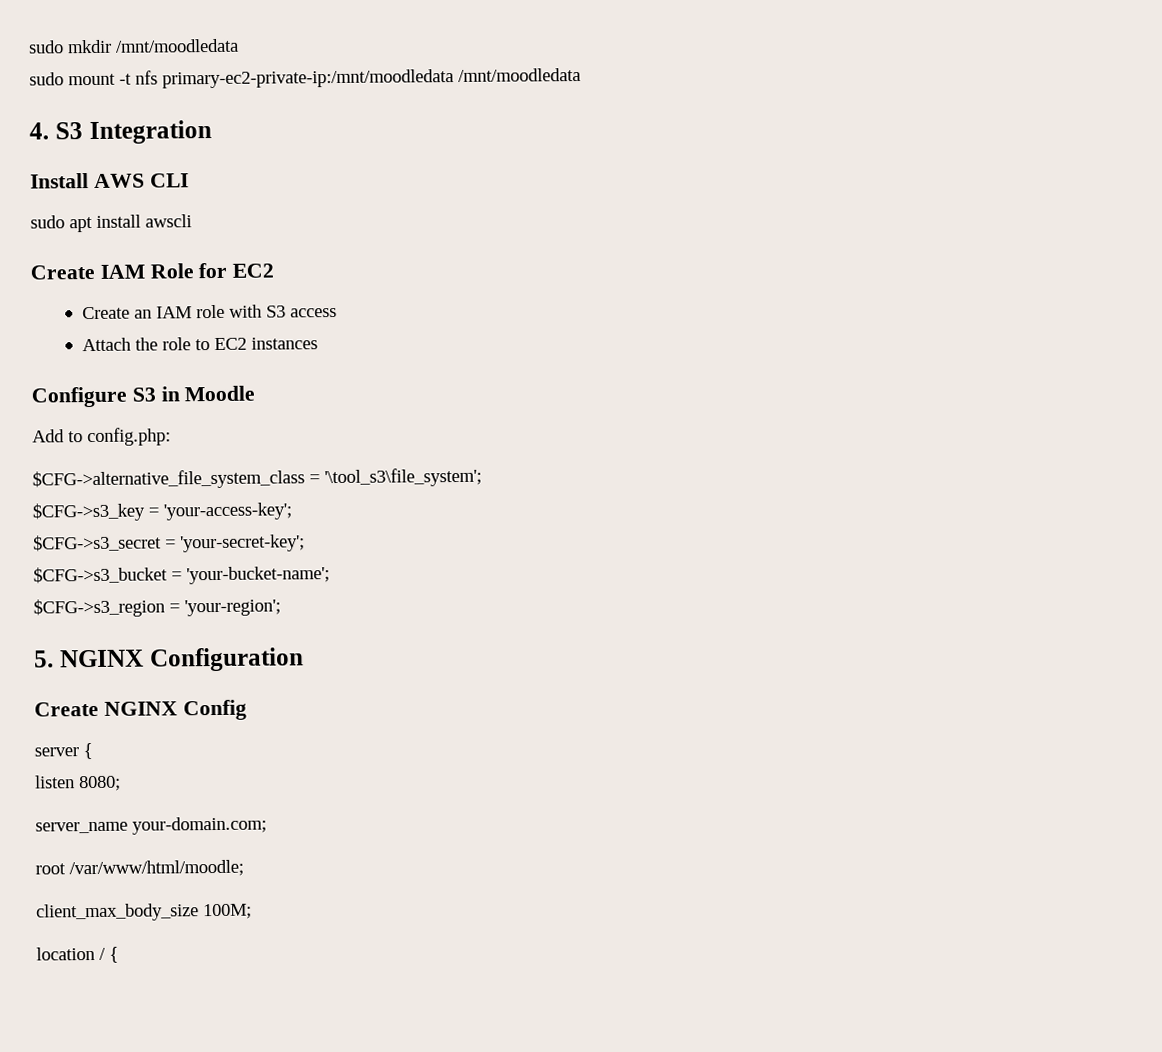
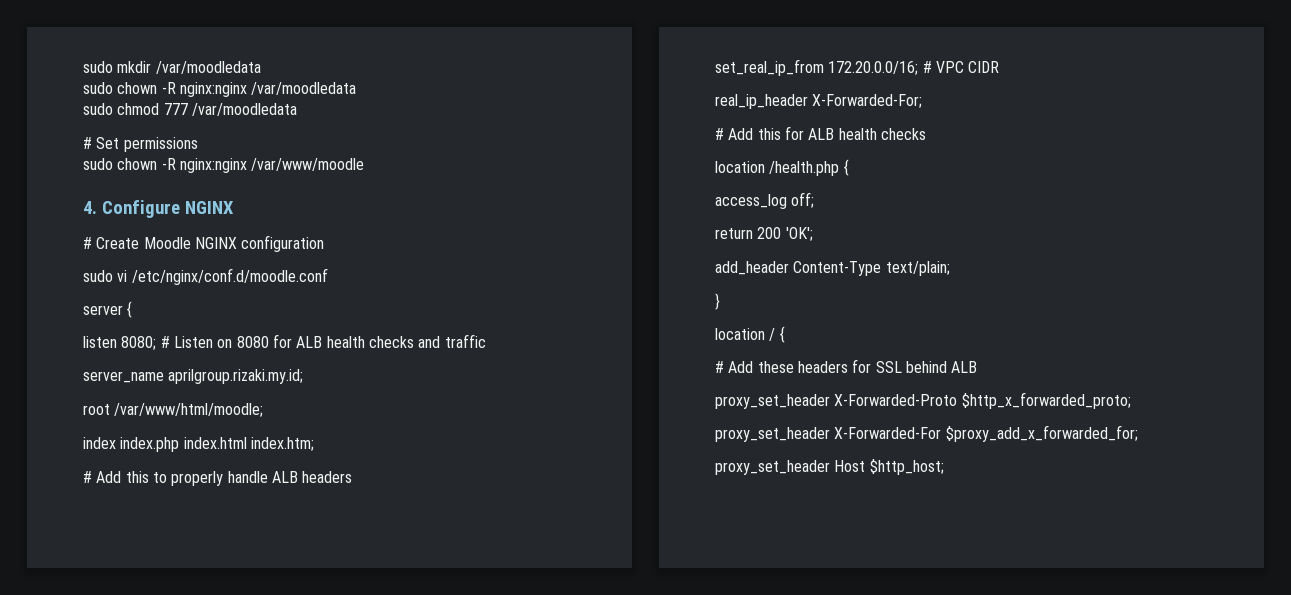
- sudo mkdir /mnt/moodledata
- sudo mount -t nfs primary-ec2-private-ip:/mnt/moodledata /mnt/moodledata
- 4. S3 Integration
- Install AWS CLI
- sudo apt install awscli
- Create IAM Role for EC2
- Create an IAM role with S3 access
- Attach the role to EC2 instances
- Configure S3 in Moodle
- Add to config.php:
- $CFG->alternative_file_system_class = '\tool_s3\file_system';
- $CFG->s3_key = 'your-access-key';
- $CFG->s3_secret = 'your-secret-key';
- $CFG->s3_bucket = 'your-bucket-name';
- $CFG->s3_region = 'your-region';
- 5. NGINX Configuration
- Create NGINX Config
+ sudo mkdir /var/moodledata
+ sudo chown -R nginx:nginx /var/moodledata
+ sudo chmod 777 /var/moodledata
+ # Set permissions
+ sudo chown -R nginx:nginx /var/www/moodle
+ 4. Configure NGINX
+ # Create Moodle NGINX configuration
+ sudo vi /etc/nginx/conf.d/moodle.conf
  server {
- listen 8080;
+ listen 8080; # Listen on 8080 for ALB health checks and traffic
- server_name your-domain.com;
+ server_name aprilgroup.rizaki.my.id;
- client_max_body_size 100M;
+ index index.php index.html index.htm;
+ # Add this to properly handle ALB headers
+ set_real_ip_from 172.20.0.0/16; # VPC CIDR
+ real_ip_header X-Forwarded-For;
+ # Add this for ALB health checks
+ location /health.php {
+ access_log off;
+ return 200 'OK';
+ add_header Content-Type text/plain;
+ }
  location / {
+ # Add these headers for SSL behind ALB
+ proxy_set_header X-Forwarded-Proto $http_x_forwarded_proto;
+ proxy_set_header X-Forwarded-For $proxy_add_x_forwarded_for;
+ proxy_set_header Host $http_host;

